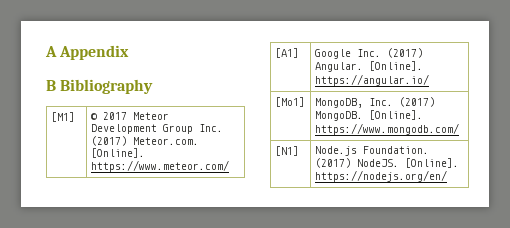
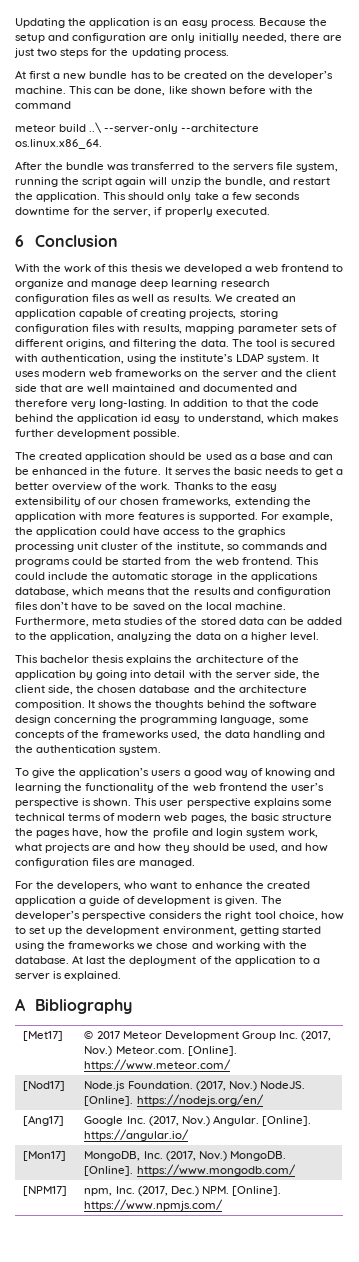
- A Appendix
- B Bibliography
+ Updating the application is an easy process. Because the setup and configuration are only initially needed, there are just two steps for the updating process.
+ At first a new bundle has to be created on the developer’s machine. This can be done, like shown before with the command
+ meteor build ..\ --server-only --architecture os.linux.x86_64.
+ After the bundle was transferred to the servers file system, running the script again will unzip the bundle, and restart the application. This should only take a few seconds downtime for the server, if properly executed.
+ 6 Conclusion
+ With the work of this thesis we developed a web frontend to organize and manage deep learning research configuration files as well as results. We created an application capable of creating projects, storing configuration files with results, mapping parameter sets of different origins, and filtering the data. The tool is secured with authentication, using the institute’s LDAP system. It uses modern web frameworks on the server and the client side that are well maintained and documented and therefore very long-lasting. In addition to that the code behind the application id easy to understand, which makes further development possible.
+ The created application should be used as a base and can be enhanced in the future. It serves the basic needs to get a better overview of the work. Thanks to the easy extensibility of our chosen frameworks, extending the application with more features is supported. For example, the application could have access to the graphics processing unit cluster of the institute, so commands and programs could be started from the web frontend. This could include the automatic storage in the applications database, which means that the results and configuration files don’t have to be saved on the local machine. Furthermore, meta studies of the stored data can be added to the application, analyzing the data on a higher level.
+ This bachelor thesis explains the architecture of the application by going into detail with the server side, the client side, the chosen database and the architecture composition. It shows the thoughts behind the software design concerning the programming language, some concepts of the frameworks used, the data handling and the authentication system.
+ To give the application’s users a good way of knowing and learning the functionality of the web frontend the user’s perspective is shown. This user perspective explains some technical terms of modern web pages, the basic structure the pages have, how the profile and login system work, what projects are and how they should be used, and how configuration files are managed.
+ For the developers, who want to enhance the created application a guide of development is given. The developer’s perspective considers the right tool choice, how to set up the development environment, getting started using the frameworks we chose and working with the database. At last the deployment of the application to a server is explained.
+ A Bibliography
- [M1] | © 2017 Meteor Development Group Inc. (2017) Meteor.com. [Online]. https://www.meteor.com/
+ [Met17] | © 2017 Meteor Development Group Inc. (2017, Nov.) Meteor.com. [Online]. https://www.meteor.com/
- [A1] | Google Inc. (2017) Angular. [Online]. https://angular.io/
+ [Nod17] | Node.js Foundation. (2017, Nov.) NodeJS. [Online]. https://nodejs.org/en/
+ [Ang17] | Google Inc. (2017, Nov.) Angular. [Online]. https://angular.io/
- [Mo1] | MongoDB, Inc. (2017) MongoDB. [Online]. https://www.mongodb.com/
+ [Mon17] | MongoDB, Inc. (2017, Nov.) MongoDB. [Online]. https://www.mongodb.com/
- [N1] | Node.js Foundation. (2017) NodeJS. [Online]. https://nodejs.org/en/
+ [NPM17] | npm, Inc. (2017, Dec.) NPM. [Online]. https://www.npmjs.com/

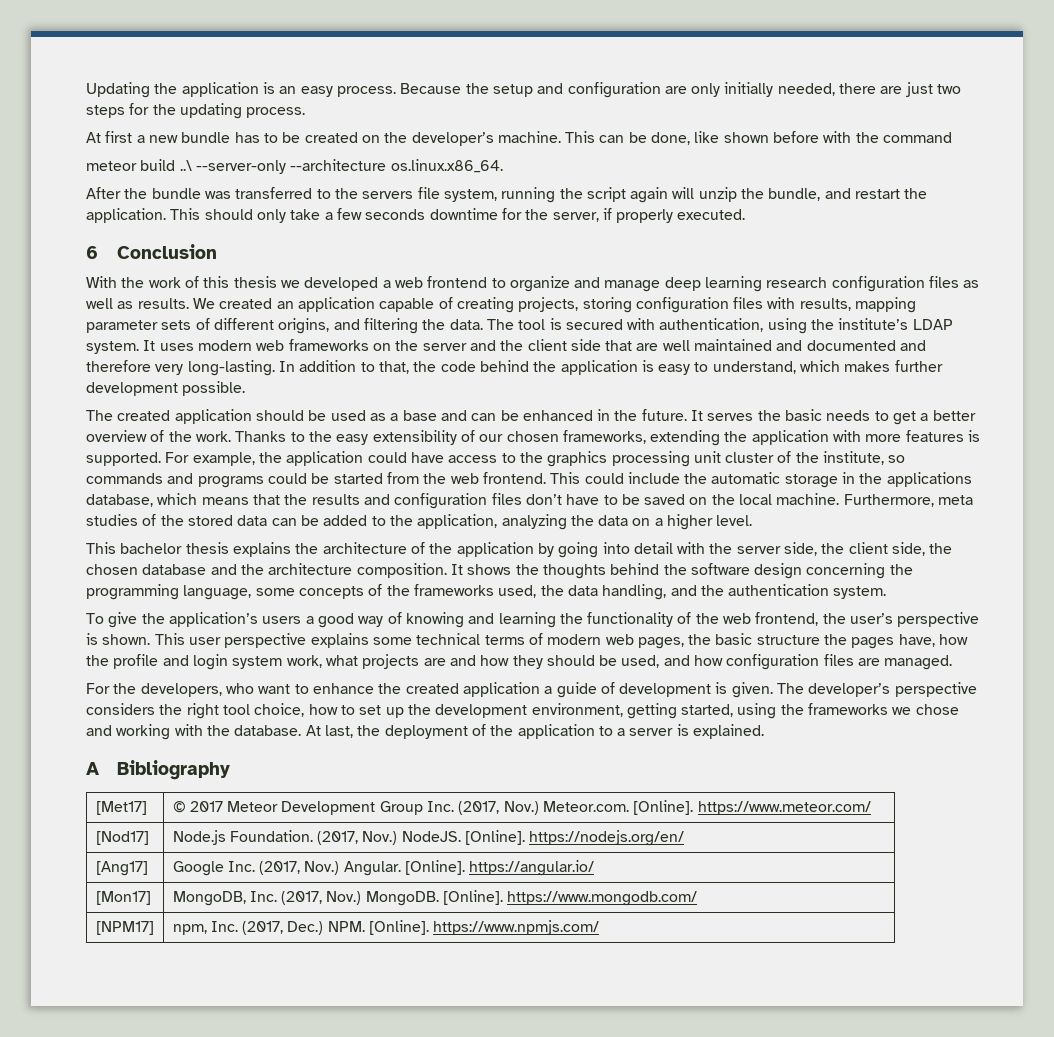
- In addition to that the code behind the application id easy to understand, which makes further development possible.
+ In addition to that, the code behind the application is easy to understand, which makes further development possible.
- It shows the thoughts behind the software design concerning the programming language, some concepts of the frameworks used, the data handling and the authentication system.
+ It shows the thoughts behind the software design concerning the programming language, some concepts of the frameworks used, the data handling, and the authentication system.
- To give the application’s users a good way of knowing and learning the functionality of the web frontend the user’s perspective is shown.
+ To give the application’s users a good way of knowing and learning the functionality of the web frontend, the user’s perspective is shown.
- The developer’s perspective considers the right tool choice, how to set up the development environment, getting started using the frameworks we chose and working with the database.
+ The developer’s perspective considers the right tool choice, how to set up the development environment, getting started, using the frameworks we chose and working with the database.
- At last the deployment of the application to a server is explained.
+ At last, the deployment of the application to a server is explained.

